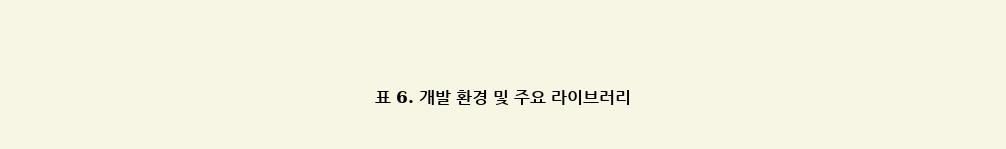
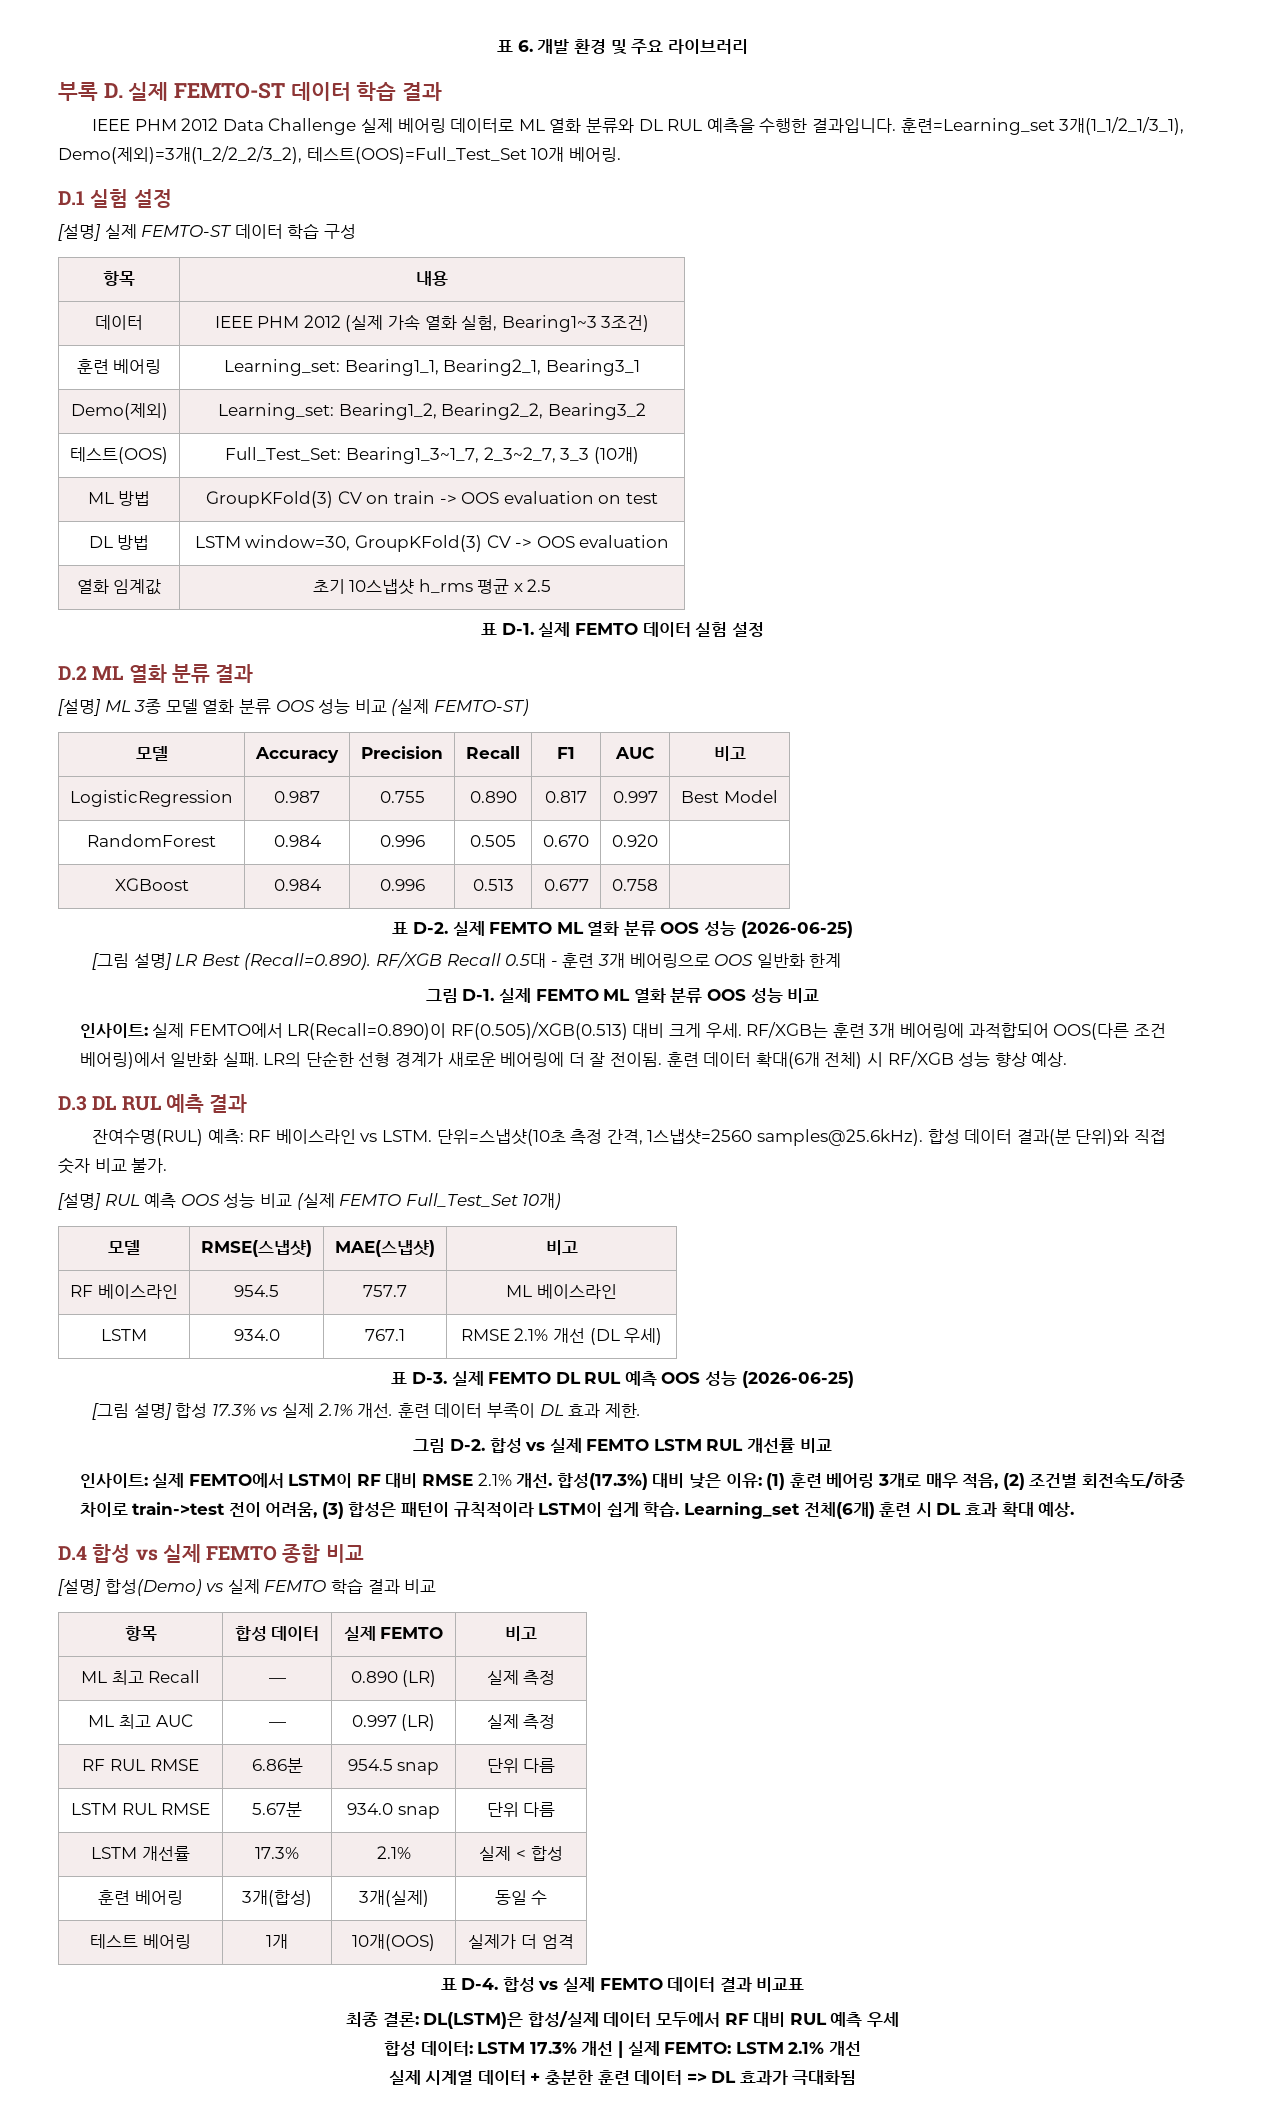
+ 부록 D. 실제 FEMTO-ST 데이터 학습 결과
+ IEEE PHM 2012 Data Challenge 실제 베어링 데이터로 ML 열화 분류와 DL RUL 예측을 수행한 결과입니다. 훈련=Learning_set 3개(1_1/2_1/3_1), Demo(제외)=3개(1_2/2_2/3_2), 테스트(OOS)=Full_Test_Set 10개 베어링.
+ D.1 실험 설정
+ [설명] 실제 FEMTO-ST 데이터 학습 구성
+ 항목 | 내용
+ 데이터 | IEEE PHM 2012 (실제 가속 열화 실험, Bearing1~3 3조건)
+ 훈련 베어링 | Learning_set: Bearing1_1, Bearing2_1, Bearing3_1
+ Demo(제외) | Learning_set: Bearing1_2, Bearing2_2, Bearing3_2
+ 테스트(OOS) | Full_Test_Set: Bearing1_3~1_7, 2_3~2_7, 3_3 (10개)
+ ML 방법 | GroupKFold(3) CV on train -> OOS evaluation on test
+ DL 방법 | LSTM window=30, GroupKFold(3) CV -> OOS evaluation
+ 열화 임계값 | 초기 10스냅샷 h_rms 평균 x 2.5
+ 표 D-1. 실제 FEMTO 데이터 실험 설정
+ D.2 ML 열화 분류 결과
+ [설명] ML 3종 모델 열화 분류 OOS 성능 비교 (실제 FEMTO-ST)
+ 모델 | Accuracy | Precision | Recall | F1 | AUC | 비고
+ LogisticRegression | 0.987 | 0.755 | 0.890 | 0.817 | 0.997 | Best Model
+ RandomForest | 0.984 | 0.996 | 0.505 | 0.670 | 0.920 |
+ XGBoost | 0.984 | 0.996 | 0.513 | 0.677 | 0.758 |
+ 표 D-2. 실제 FEMTO ML 열화 분류 OOS 성능 (2026-06-25)
+ [그림 설명] LR Best (Recall=0.890). RF/XGB Recall 0.5대 - 훈련 3개 베어링으로 OOS 일반화 한계
+ 그림 D-1. 실제 FEMTO ML 열화 분류 OOS 성능 비교
+ 인사이트: 실제 FEMTO에서 LR(Recall=0.890)이 RF(0.505)/XGB(0.513) 대비 크게 우세. RF/XGB는 훈련 3개 베어링에 과적합되어 OOS(다른 조건 베어링)에서 일반화 실패. LR의 단순한 선형 경계가 새로운 베어링에 더 잘 전이됨. 훈련 데이터 확대(6개 전체) 시 RF/XGB 성능 향상 예상.
+ D.3 DL RUL 예측 결과
+ 잔여수명(RUL) 예측: RF 베이스라인 vs LSTM. 단위=스냅샷(10초 측정 간격, 1스냅샷=2560 samples@25.6kHz). 합성 데이터 결과(분 단위)와 직접 숫자 비교 불가.
+ [설명] RUL 예측 OOS 성능 비교 (실제 FEMTO Full_Test_Set 10개)
+ 모델 | RMSE(스냅샷) | MAE(스냅샷) | 비고
+ RF 베이스라인 | 954.5 | 757.7 | ML 베이스라인
+ LSTM | 934.0 | 767.1 | RMSE 2.1% 개선 (DL 우세)
+ 표 D-3. 실제 FEMTO DL RUL 예측 OOS 성능 (2026-06-25)
+ [그림 설명] 합성 17.3% vs 실제 2.1% 개선. 훈련 데이터 부족이 DL 효과 제한.
+ 그림 D-2. 합성 vs 실제 FEMTO LSTM RUL 개선률 비교
+ 인사이트: 실제 FEMTO에서 LSTM이 RF 대비 RMSE 2.1% 개선. 합성(17.3%) 대비 낮은 이유: (1) 훈련 베어링 3개로 매우 적음, (2) 조건별 회전속도/하중 차이로 train->test 전이 어려움, (3) 합성은 패턴이 규칙적이라 LSTM이 쉽게 학습. Learning_set 전체(6개) 훈련 시 DL 효과 확대 예상.
+ D.4 합성 vs 실제 FEMTO 종합 비교
+ [설명] 합성(Demo) vs 실제 FEMTO 학습 결과 비교
+ 항목 | 합성 데이터 | 실제 FEMTO | 비고
+ ML 최고 Recall | — | 0.890 (LR) | 실제 측정
+ ML 최고 AUC | — | 0.997 (LR) | 실제 측정
+ RF RUL RMSE | 6.86분 | 954.5 snap | 단위 다름
+ LSTM RUL RMSE | 5.67분 | 934.0 snap | 단위 다름
+ LSTM 개선률 | 17.3% | 2.1% | 실제 < 합성
+ 훈련 베어링 | 3개(합성) | 3개(실제) | 동일 수
+ 테스트 베어링 | 1개 | 10개(OOS) | 실제가 더 엄격
+ 표 D-4. 합성 vs 실제 FEMTO 데이터 결과 비교표
+ 최종 결론: DL(LSTM)은 합성/실제 데이터 모두에서 RF 대비 RUL 예측 우세
+ 합성 데이터: LSTM 17.3% 개선 | 실제 FEMTO: LSTM 2.1% 개선
+ 실제 시계열 데이터 + 충분한 훈련 데이터 => DL 효과가 극대화됨

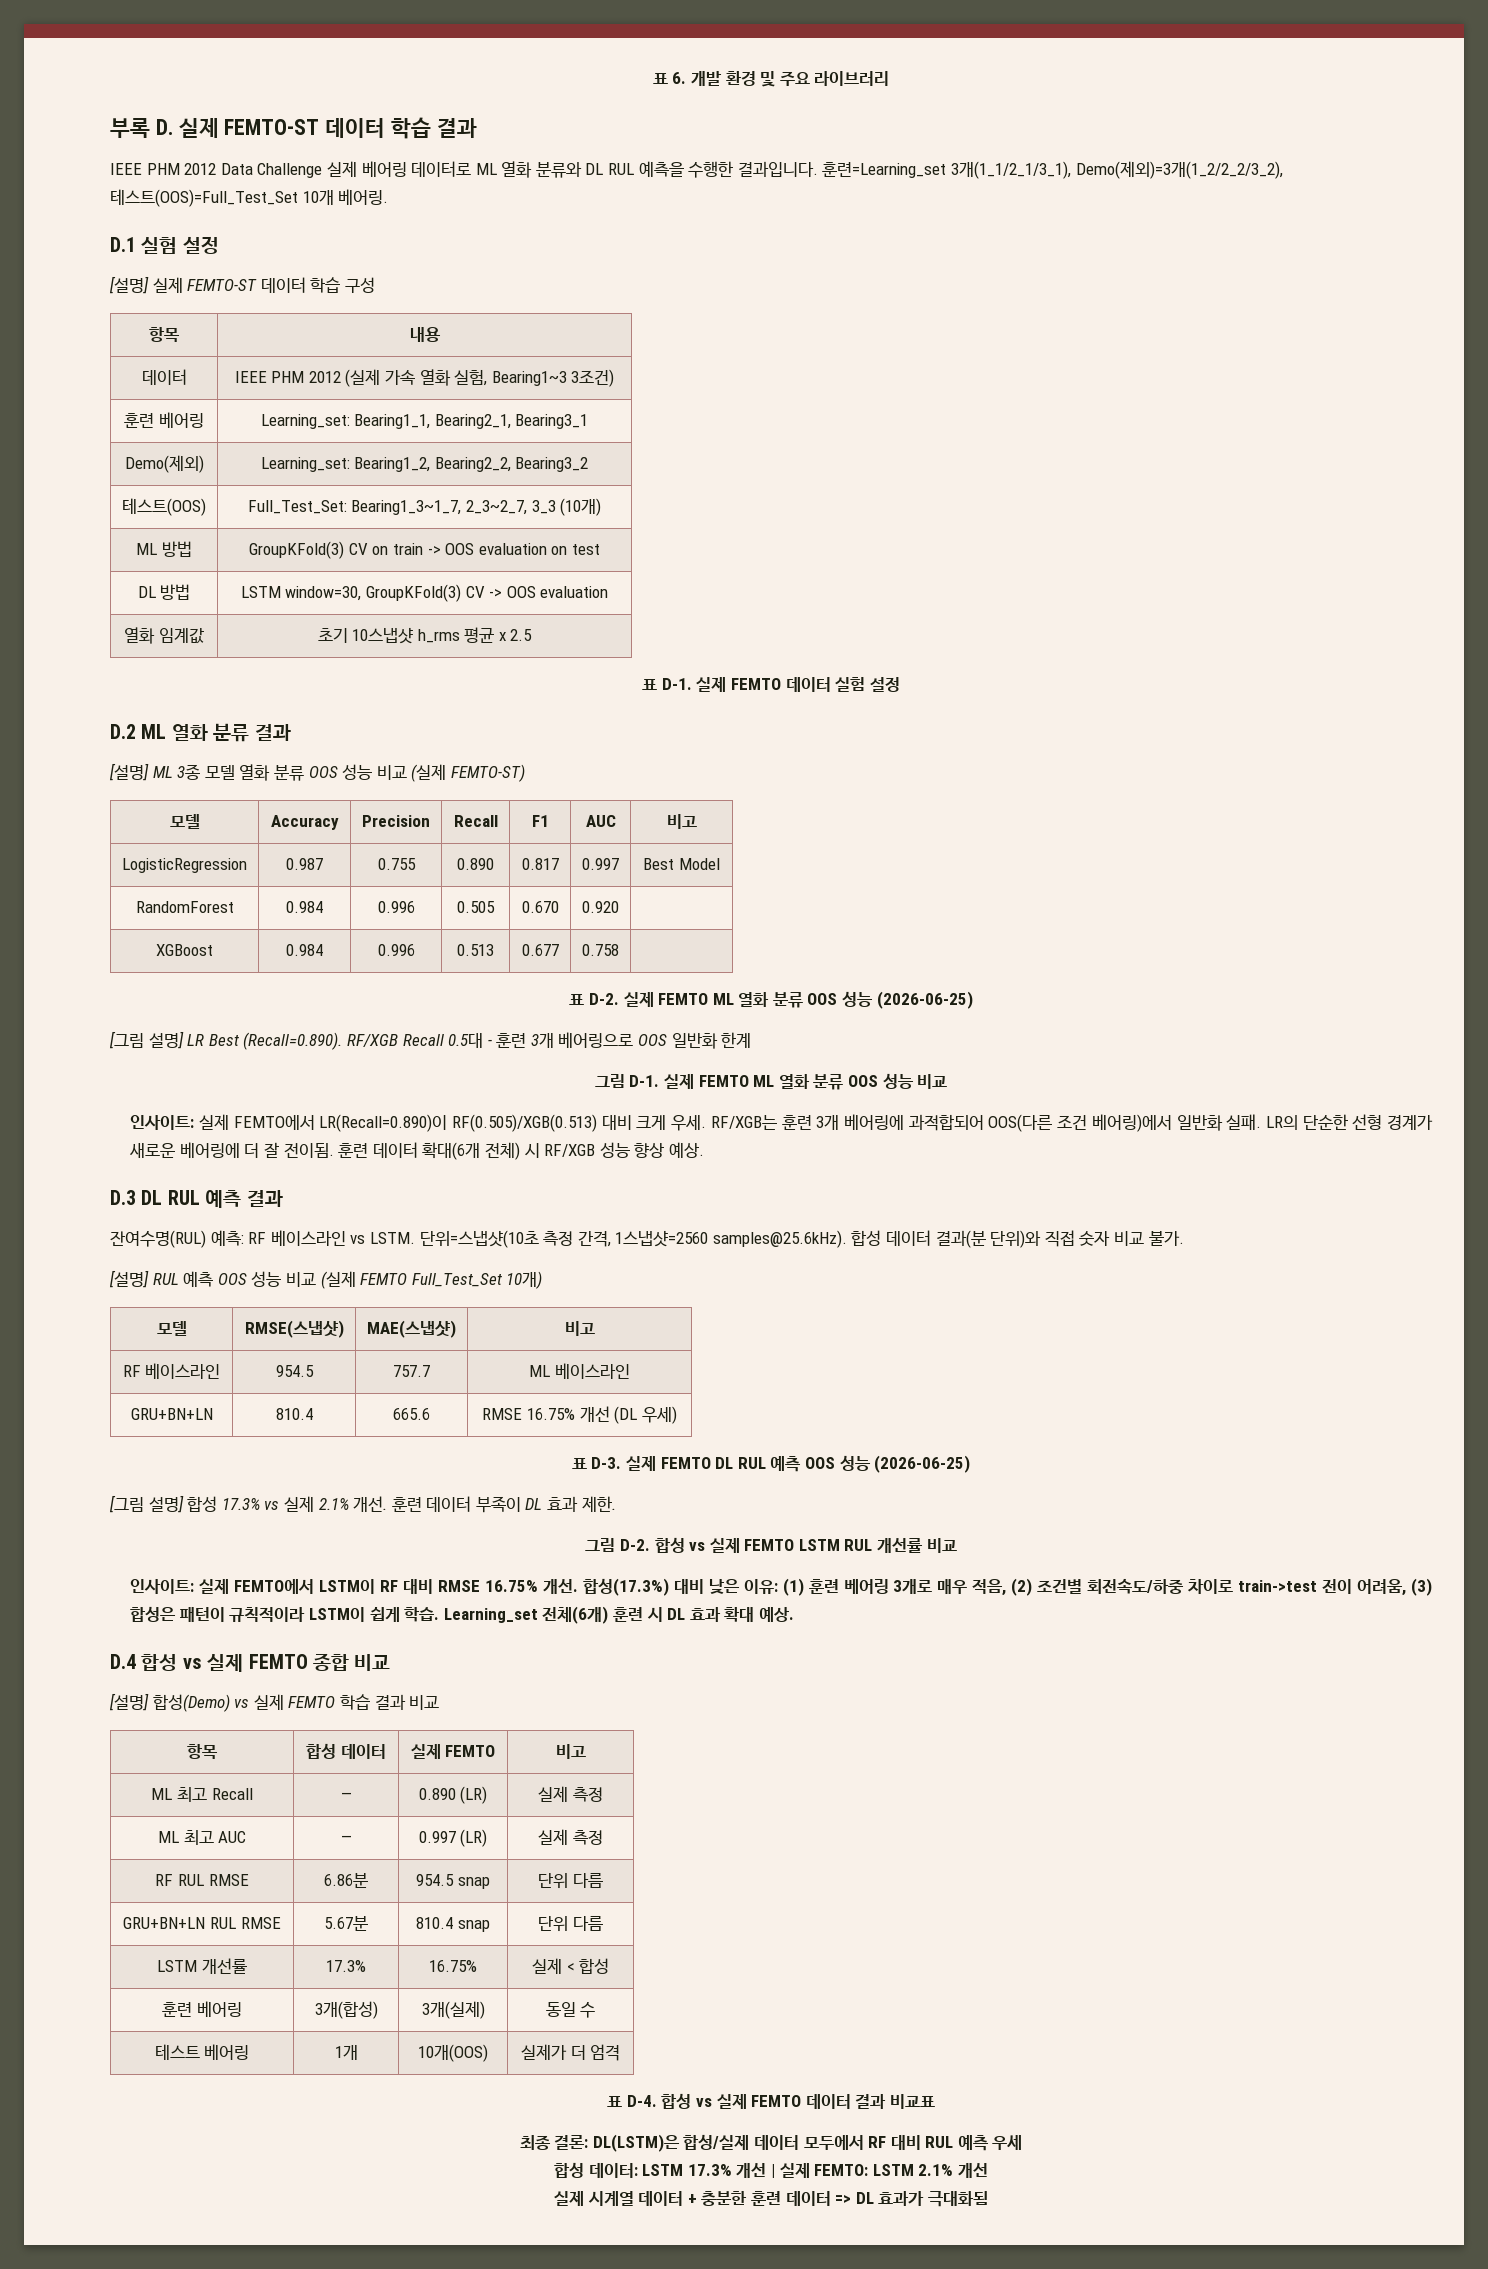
- LSTM | 934.0 | 767.1 | RMSE 2.1% 개선 (DL 우세)
+ GRU+BN+LN | 810.4 | 665.6 | RMSE 16.75% 개선 (DL 우세)
- 인사이트: 실제 FEMTO에서 LSTM이 RF 대비 RMSE 2.1% 개선.
+ 인사이트: 실제 FEMTO에서 LSTM이 RF 대비 RMSE 16.75% 개선.
- LSTM RUL RMSE | 5.67분 | 934.0 snap | 단위 다름
+ GRU+BN+LN RUL RMSE | 5.67분 | 810.4 snap | 단위 다름
- LSTM 개선률 | 17.3% | 2.1% | 실제 < 합성
+ LSTM 개선률 | 17.3% | 16.75% | 실제 < 합성

